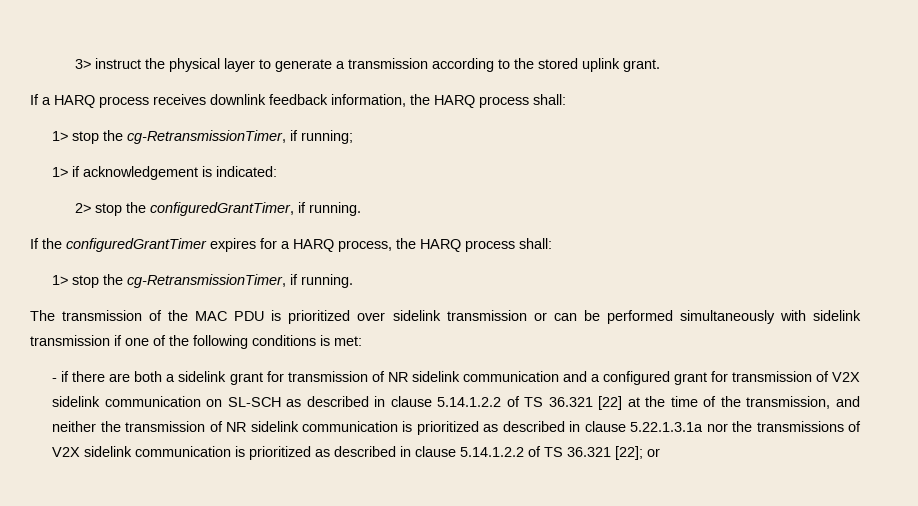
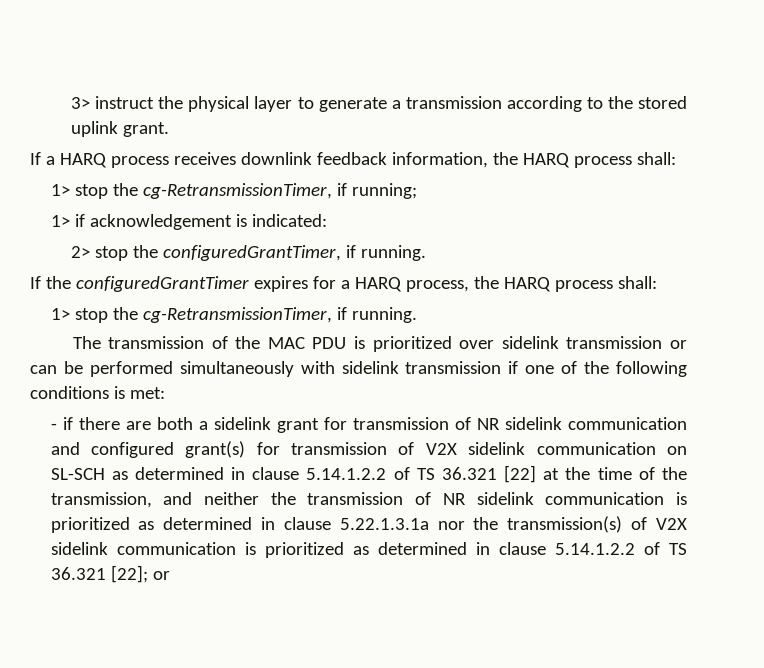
- - if there are both a sidelink grant for transmission of NR sidelink communication and a configured grant for transmission of V2X sidelink communication on SL-SCH as described in clause 5.14.1.2.2 of TS 36.321 [22] at the time of the transmission, and neither the transmission of NR sidelink communication is prioritized as described in clause 5.22.1.3.1a nor the transmissions of V2X sidelink communication is prioritized as described in clause 5.14.1.2.2 of TS 36.321 [22];
+ - if there are both a sidelink grant for transmission of NR sidelink communication and configured grant(s) for transmission of V2X sidelink communication on SL-SCH as determined in clause 5.14.1.2.2 of TS 36.321 [22] at the time of the transmission, and neither the transmission of NR sidelink communication is prioritized as determined in clause 5.22.1.3.1a nor the transmission(s) of V2X sidelink communication is prioritized as determined in clause 5.14.1.2.2 of TS 36.321 [22];

